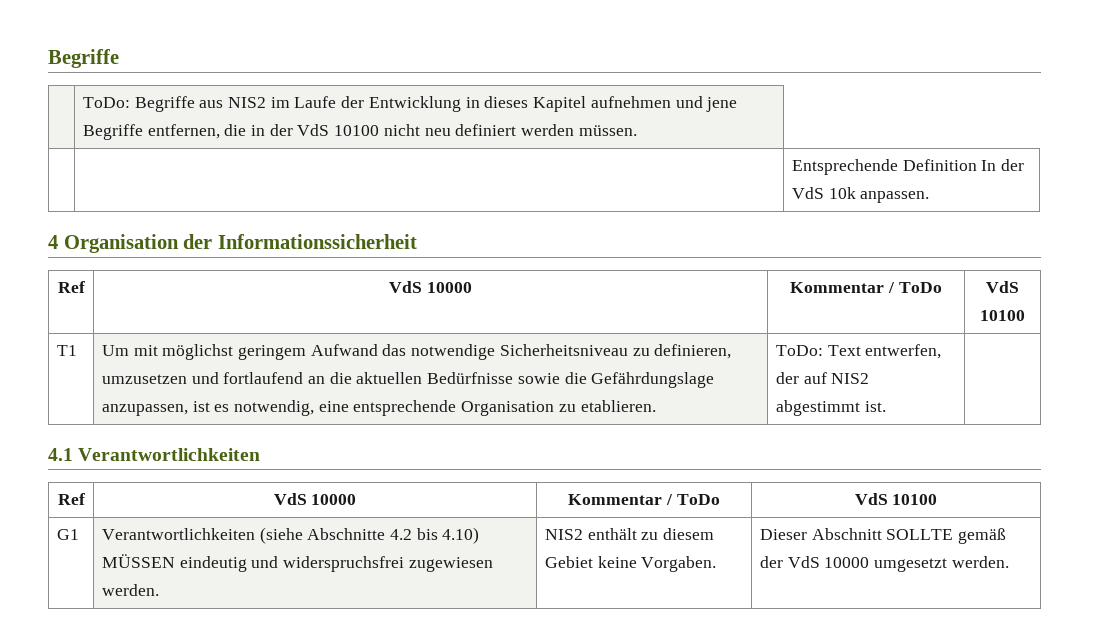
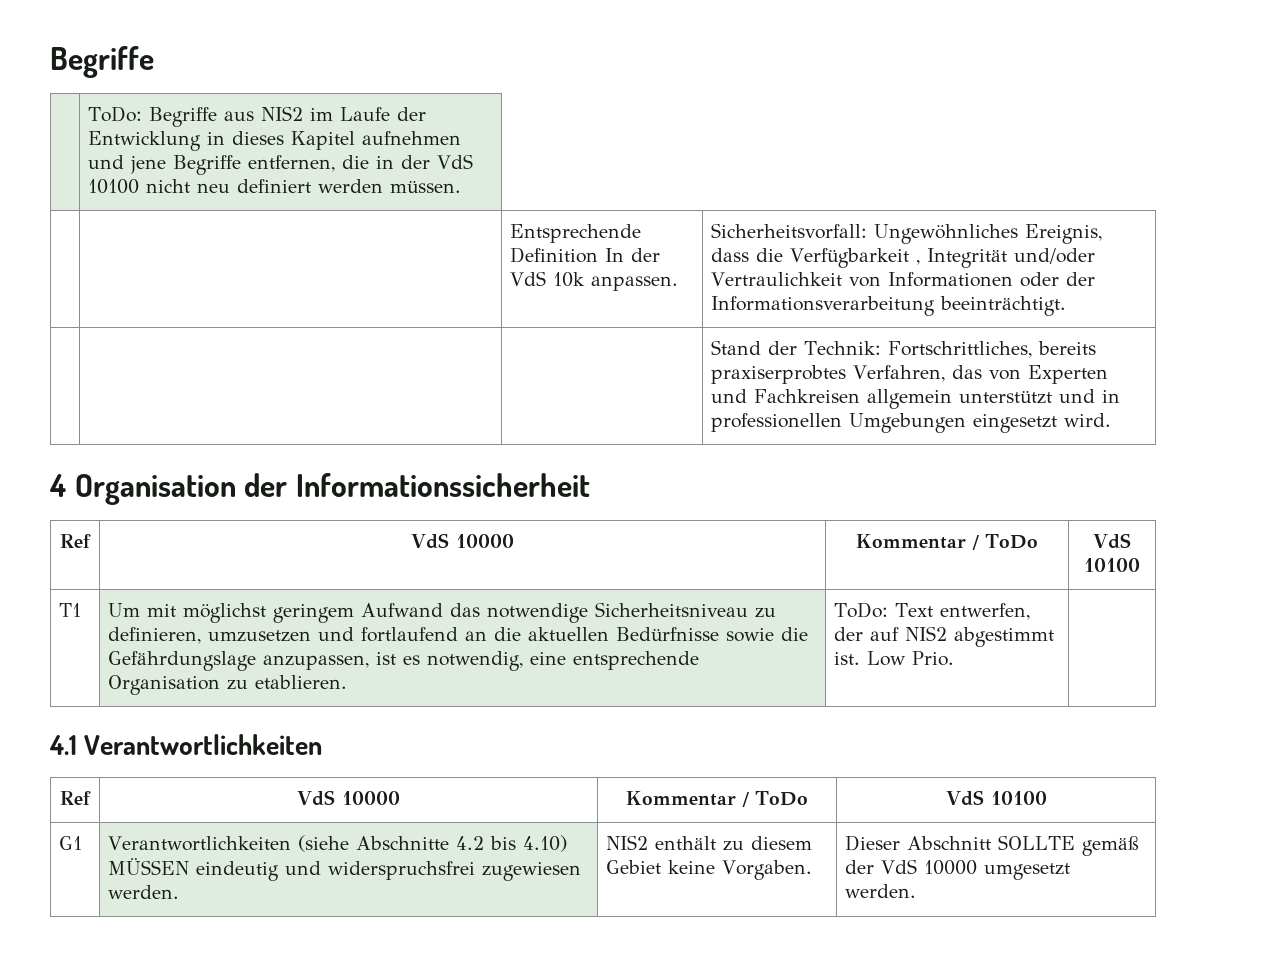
- | | Entsprechende Definition In der VdS 10k anpassen.
+ | | Entsprechende Definition In der VdS 10k anpassen. | Sicherheitsvorfall: Ungewöhnliches Ereignis, dass die Verfügbarkeit , Integrität und/oder Vertraulichkeit von Informationen oder der Informationsverarbeitung beeinträchtigt.
+ | | | Stand der Technik: Fortschrittliches, bereits praxiserprobtes Verfahren, das von Experten und Fachkreisen allgemein unterstützt und in professionellen Umgebungen eingesetzt wird.
- T1 | Um mit möglichst geringem Aufwand das notwendige Sicherheitsniveau zu definieren, umzusetzen und fortlaufend an die aktuellen Bedürfnisse sowie die Gefährdungslage anzupassen, ist es notwendig, eine entsprechende Organisation zu etablieren. | ToDo: Text entwerfen, der auf NIS2 abgestimmt ist. |
+ T1 | Um mit möglichst geringem Aufwand das notwendige Sicherheitsniveau zu definieren, umzusetzen und fortlaufend an die aktuellen Bedürfnisse sowie die Gefährdungslage anzupassen, ist es notwendig, eine entsprechende Organisation zu etablieren. | ToDo: Text entwerfen, der auf NIS2 abgestimmt ist. Low Prio. |

